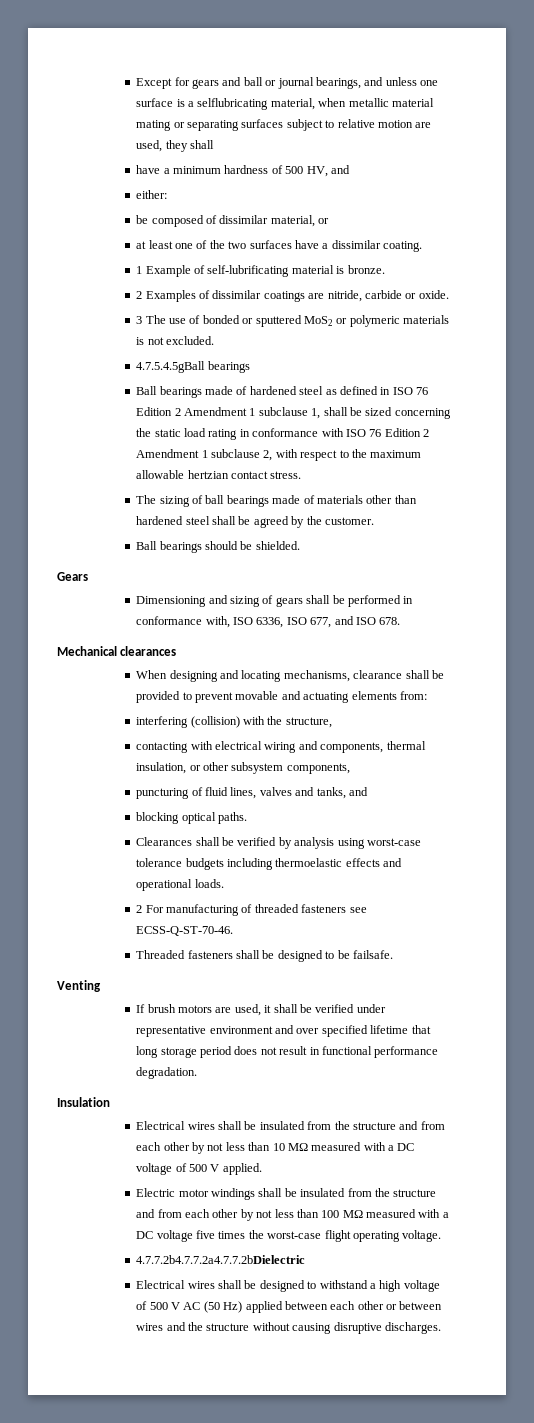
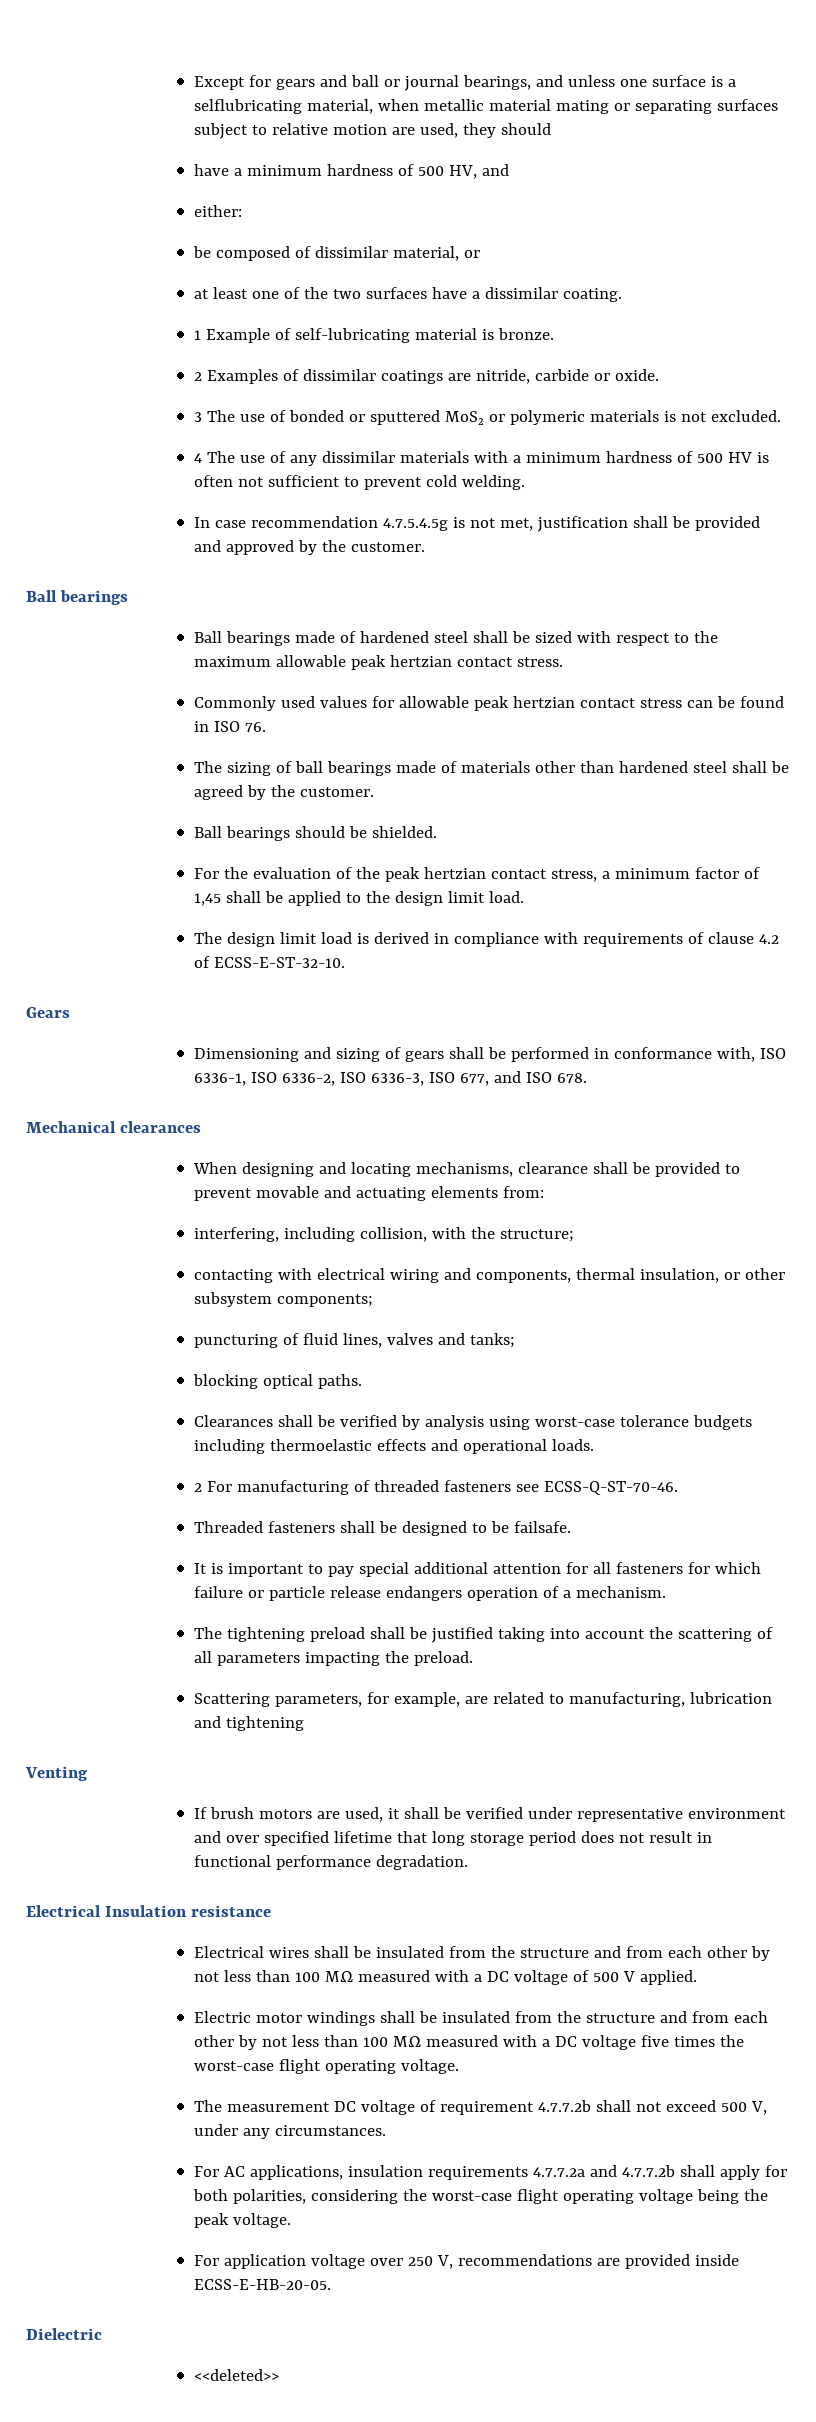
- Except for gears and ball or journal bearings, and unless one surface is a selflubricating material, when metallic material mating or separating surfaces subject to relative motion are used, they shall
+ Except for gears and ball or journal bearings, and unless one surface is a selflubricating material, when metallic material mating or separating surfaces subject to relative motion are used, they should
- 1 Example of self-lubrificating material is bronze.
+ 1 Example of self-lubricating material is bronze.
- 4.7.5.4.5gBall bearings
+ 4 The use of any dissimilar materials with a minimum hardness of 500 HV is often not sufficient to prevent cold welding.
+ In case recommendation 4.7.5.4.5g is not met, justification shall be provided and approved by the customer.
+ Ball bearings
- Ball bearings made of hardened steel as defined in ISO 76 Edition 2 Amendment 1 subclause 1, shall be sized concerning the static load rating in conformance with ISO 76 Edition 2 Amendment 1 subclause 2, with respect to the maximum allowable hertzian contact stress.
+ Ball bearings made of hardened steel shall be sized with respect to the maximum allowable peak hertzian contact stress.
+ Commonly used values for allowable peak hertzian contact stress can be found in ISO 76.
+ For the evaluation of the peak hertzian contact stress, a minimum factor of 1,45 shall be applied to the design limit load.
+ The design limit load is derived in compliance with requirements of clause 4.2 of ECSS-E-ST-32-10.
- Dimensioning and sizing of gears shall be performed in conformance with, ISO 6336, ISO 677, and ISO 678.
+ Dimensioning and sizing of gears shall be performed in conformance with, ISO 6336-1, ISO 6336-2, ISO 6336-3, ISO 677, and ISO 678.
- interfering (collision) with the structure,
+ interfering, including collision, with the structure;
- contacting with electrical wiring and components, thermal insulation, or other subsystem components,
+ contacting with electrical wiring and components, thermal insulation, or other subsystem components;
- puncturing of fluid lines, valves and tanks, and
+ puncturing of fluid lines, valves and tanks;
+ It is important to pay special additional attention for all fasteners for which failure or particle release endangers operation of a mechanism.
+ The tightening preload shall be justified taking into account the scattering of all parameters impacting the preload.
+ Scattering parameters, for example, are related to manufacturing, lubrication and tightening
- Insulation
+ Electrical Insulation resistance
- Electrical wires shall be insulated from the structure and from each other by not less than 10 MΩ measured with a DC voltage of 500 V applied.
+ Electrical wires shall be insulated from the structure and from each other by not less than 100 MΩ measured with a DC voltage of 500 V applied.
- 4.7.7.2b4.7.7.2a4.7.7.2bDielectric
- Electrical wires shall be designed to withstand a high voltage of 500 V AC (50 Hz) applied between each other or between wires and the structure without causing disruptive discharges.
+ The measurement DC voltage of requirement 4.7.7.2b shall not exceed 500 V, under any circumstances.
+ For AC applications, insulation requirements 4.7.7.2a and 4.7.7.2b shall apply for both polarities, considering the worst-case flight operating voltage being the peak voltage.
+ For application voltage over 250 V, recommendations are provided inside ECSS-E-HB-20-05.
+ Dielectric
+ <<deleted>>

